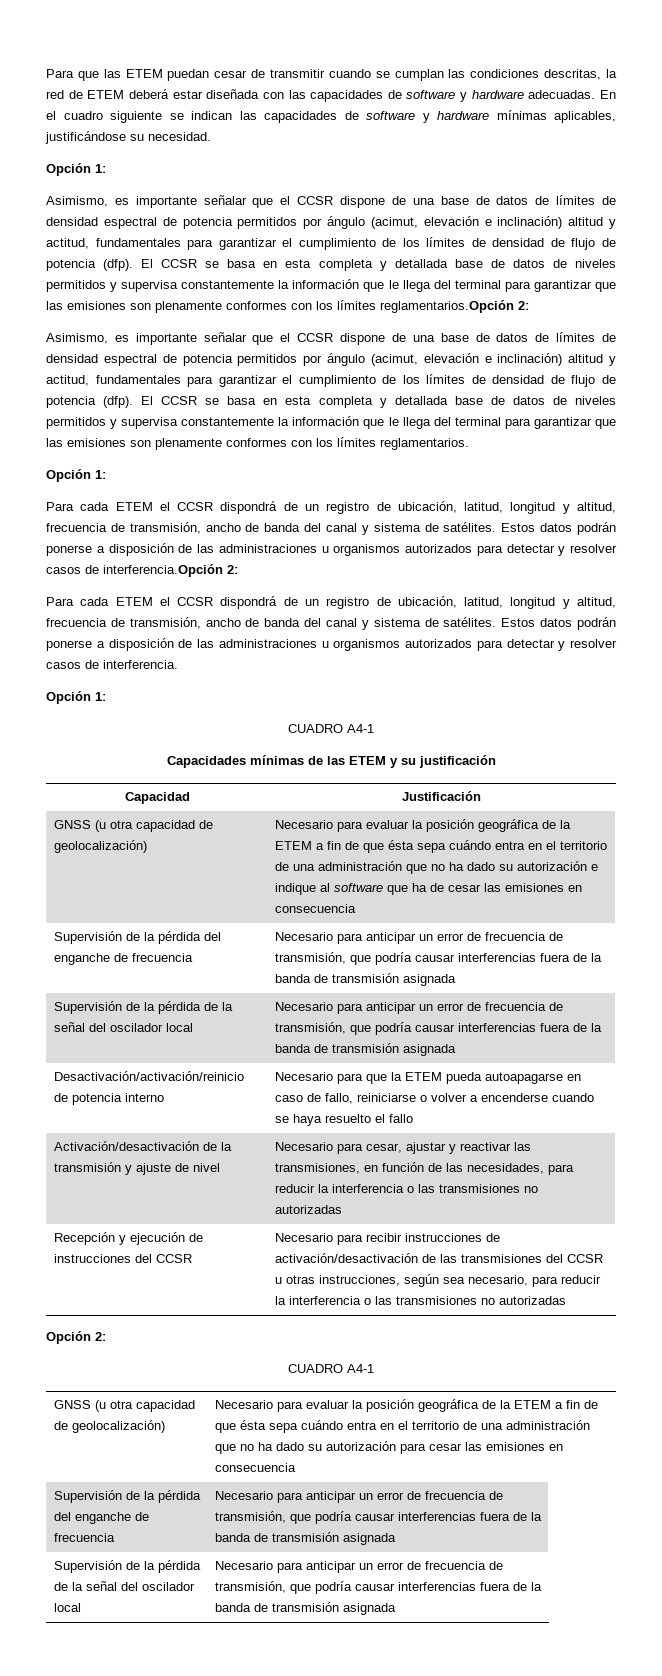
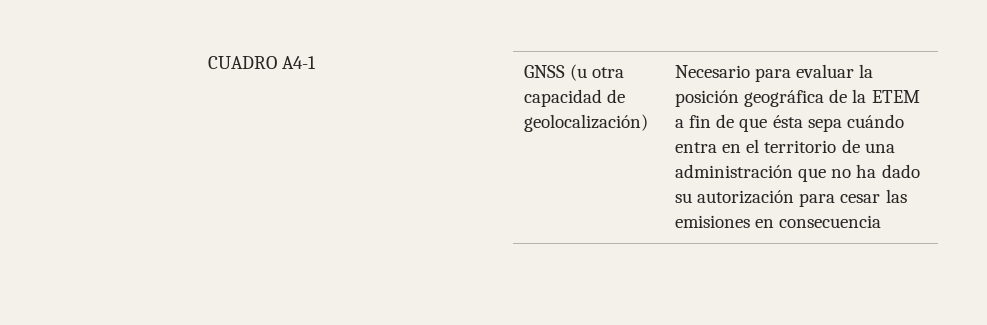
- Para que las ETEM puedan cesar de transmitir cuando se cumplan las condiciones descritas, la red de ETEM deberá estar diseñada con las capacidades de software y hardware adecuadas. En el cuadro siguiente se indican las capacidades de software y hardware mínimas aplicables, justificándose su necesidad.
- Opción 1:
- Asimismo, es importante señalar que el CCSR dispone de una base de datos de límites de densidad espectral de potencia permitidos por ángulo (acimut, elevación e inclinación) altitud y actitud, fundamentales para garantizar el cumplimiento de los límites de densidad de flujo de potencia (dfp). El CCSR se basa en esta completa y detallada base de datos de niveles permitidos y supervisa constantemente la información que le llega del terminal para garantizar que las emisiones son plenamente conformes con los límites reglamentarios.Opción 2:
- Asimismo, es importante señalar que el CCSR dispone de una base de datos de límites de densidad espectral de potencia permitidos por ángulo (acimut, elevación e inclinación) altitud y actitud, fundamentales para garantizar el cumplimiento de los límites de densidad de flujo de potencia (dfp). El CCSR se basa en esta completa y detallada base de datos de niveles permitidos y supervisa constantemente la información que le llega del terminal para garantizar que las emisiones son plenamente conformes con los límites reglamentarios.
- Opción 1:
- Para cada ETEM el CCSR dispondrá de un registro de ubicación, latitud, longitud y altitud, frecuencia de transmisión, ancho de banda del canal y sistema de satélites. Estos datos podrán ponerse a disposición de las administraciones u organismos autorizados para detectar y resolver casos de interferencia.Opción 2:
- Para cada ETEM el CCSR dispondrá de un registro de ubicación, latitud, longitud y altitud, frecuencia de transmisión, ancho de banda del canal y sistema de satélites. Estos datos podrán ponerse a disposición de las administraciones u organismos autorizados para detectar y resolver casos de interferencia.
- Opción 1:
- CUADRO A4-1
- Capacidades mínimas de las ETEM y su justificación
- Capacidad | Justificación
- GNSS (u otra capacidad de geolocalización) | Necesario para evaluar la posición geográfica de la ETEM a fin de que ésta sepa cuándo entra en el territorio de una administración que no ha dado su autorización e indique al software que ha de cesar las emisiones en consecuencia
- Supervisión de la pérdida del enganche de frecuencia | Necesario para anticipar un error de frecuencia de transmisión, que podría causar interferencias fuera de la banda de transmisión asignada
- Supervisión de la pérdida de la señal del oscilador local | Necesario para anticipar un error de frecuencia de transmisión, que podría causar interferencias fuera de la banda de transmisión asignada
- Desactivación/activación/reinicio de potencia interno | Necesario para que la ETEM pueda autoapagarse en caso de fallo, reiniciarse o volver a encenderse cuando se haya resuelto el fallo
- Activación/desactivación de la transmisión y ajuste de nivel | Necesario para cesar, ajustar y reactivar las transmisiones, en función de las necesidades, para reducir la interferencia o las transmisiones no autorizadas
- Recepción y ejecución de instrucciones del CCSR | Necesario para recibir instrucciones de activación/desactivación de las transmisiones del CCSR u otras instrucciones, según sea necesario, para reducir la interferencia o las transmisiones no autorizadas
- Opción 2:
  Necesario para evaluar la posición geográfica de la ETEM a fin de que ésta sepa cuándo entra en el territorio de una administración que no ha dado su autorización para cesar las emisiones en consecuencia
- Supervisión de la pérdida del enganche de frecuencia | Necesario para anticipar un error de frecuencia de transmisión, que podría causar interferencias fuera de la banda de transmisión asignada
- Supervisión de la pérdida de la señal del oscilador local | Necesario para anticipar un error de frecuencia de transmisión, que podría causar interferencias fuera de la banda de transmisión asignada

